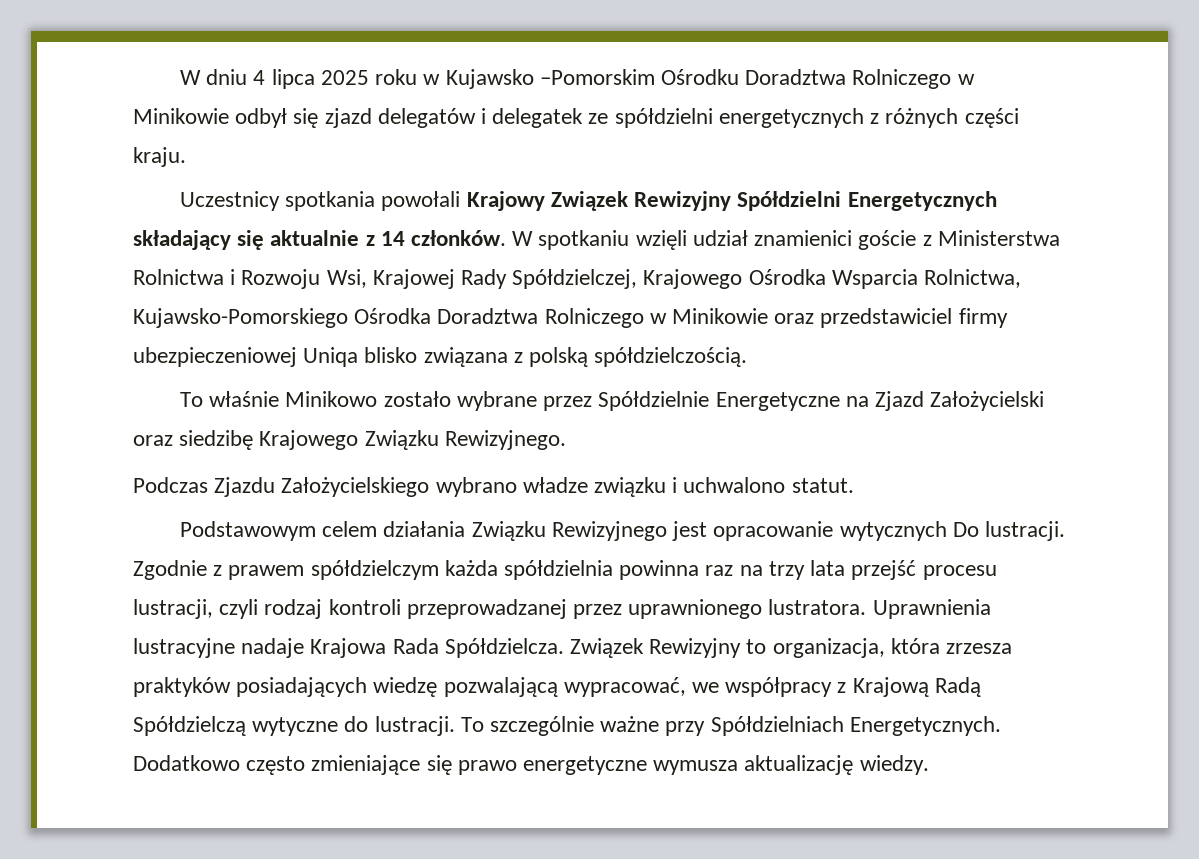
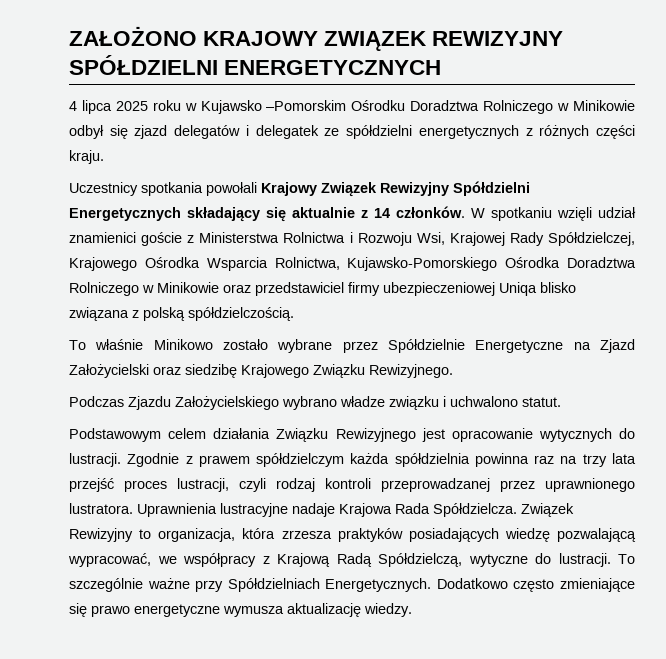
- W dniu 4 lipca 2025 roku w Kujawsko –Pomorskim Ośrodku Doradztwa Rolniczego w Minikowie odbył się zjazd delegatów i delegatek ze spółdzielni energetycznych z różnych części kraju.
+ ZAŁOŻONO KRAJOWY ZWIĄZEK REWIZYJNY SPÓŁDZIELNI ENERGETYCZNYCH
+ 4 lipca 2025 roku w Kujawsko –Pomorskim Ośrodku Doradztwa Rolniczego w Minikowie odbył się zjazd delegatów i delegatek ze spółdzielni energetycznych z różnych części kraju.
- Podstawowym celem działania Związku Rewizyjnego jest opracowanie wytycznych Do lustracji.
+ Podstawowym celem działania Związku Rewizyjnego jest opracowanie wytycznych do lustracji.
- Zgodnie z prawem spółdzielczym każda spółdzielnia powinna raz na trzy lata przejść procesu lustracji, czyli rodzaj kontroli przeprowadzanej przez uprawnionego lustratora.
+ Zgodnie z prawem spółdzielczym każda spółdzielnia powinna raz na trzy lata przejść proces lustracji, czyli rodzaj kontroli przeprowadzanej przez uprawnionego lustratora.
- Związek Rewizyjny to organizacja, która zrzesza praktyków posiadających wiedzę pozwalającą wypracować, we współpracy z Krajową Radą Spółdzielczą wytyczne do lustracji.
+ Związek Rewizyjny to organizacja, która zrzesza praktyków posiadających wiedzę pozwalającą wypracować, we współpracy z Krajową Radą Spółdzielczą, wytyczne do lustracji.

